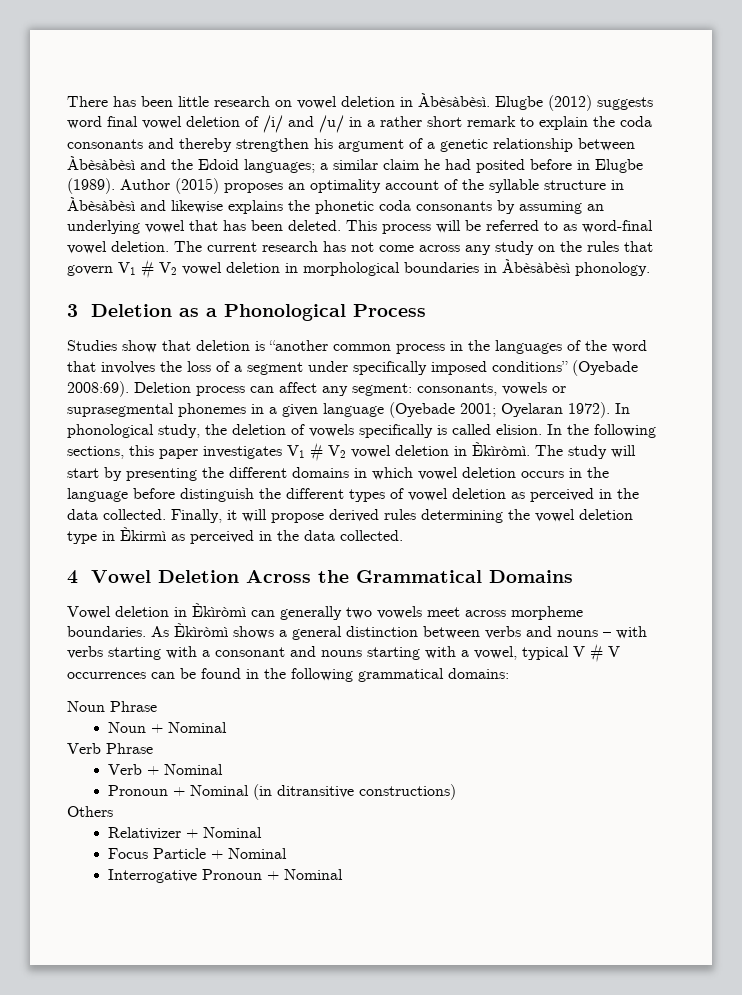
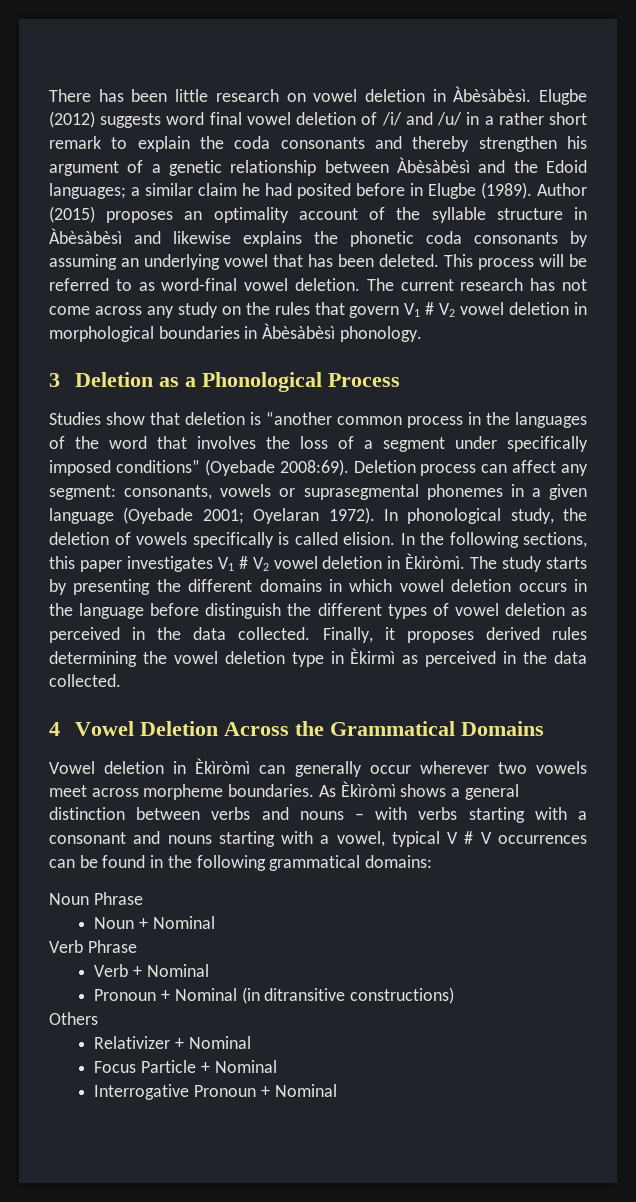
- The study will start by presenting the different domains in which vowel deletion occurs in the language before distinguish the different types of vowel deletion as perceived in the data collected.
+ The study starts by presenting the different domains in which vowel deletion occurs in the language before distinguish the different types of vowel deletion as perceived in the data collected.
- Finally, it will propose derived rules determining the vowel deletion type in Èkirmì as perceived in the data collected.
+ Finally, it proposes derived rules determining the vowel deletion type in Èkirmì as perceived in the data collected.
- Vowel deletion in Èkìròmì can generally two vowels meet across morpheme boundaries.
+ Vowel deletion in Èkìròmì can generally occur wherever two vowels meet across morpheme boundaries.

